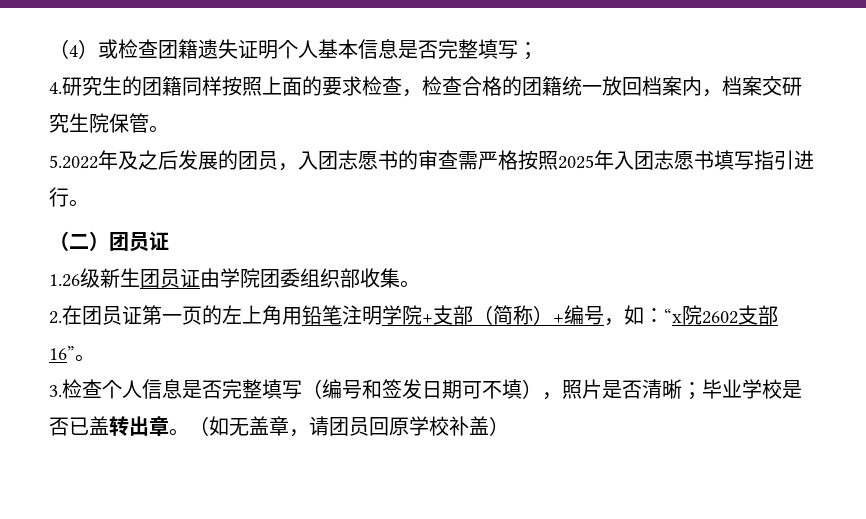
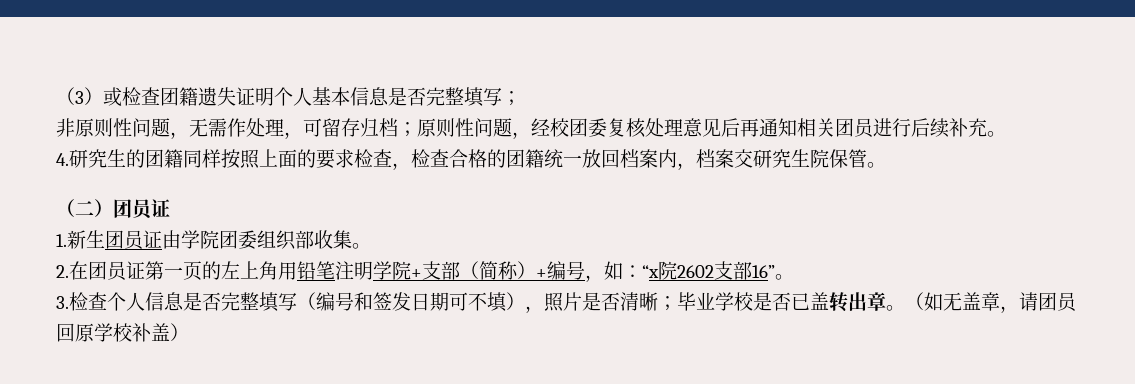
- （4）或检查团籍遗失证明个人基本信息是否完整填写；
+ （3）或检查团籍遗失证明个人基本信息是否完整填写；
+ 非原则性问题，无需作处理，可留存归档；原则性问题，经校团委复核处理意见后再通知相关团员进行后续补充。
- 5.2022年及之后发展的团员，入团志愿书的审查需严格按照2025年入团志愿书填写指引进行。
- 1.26级新生团员证由学院团委组织部收集。
+ 1.新生团员证由学院团委组织部收集。

